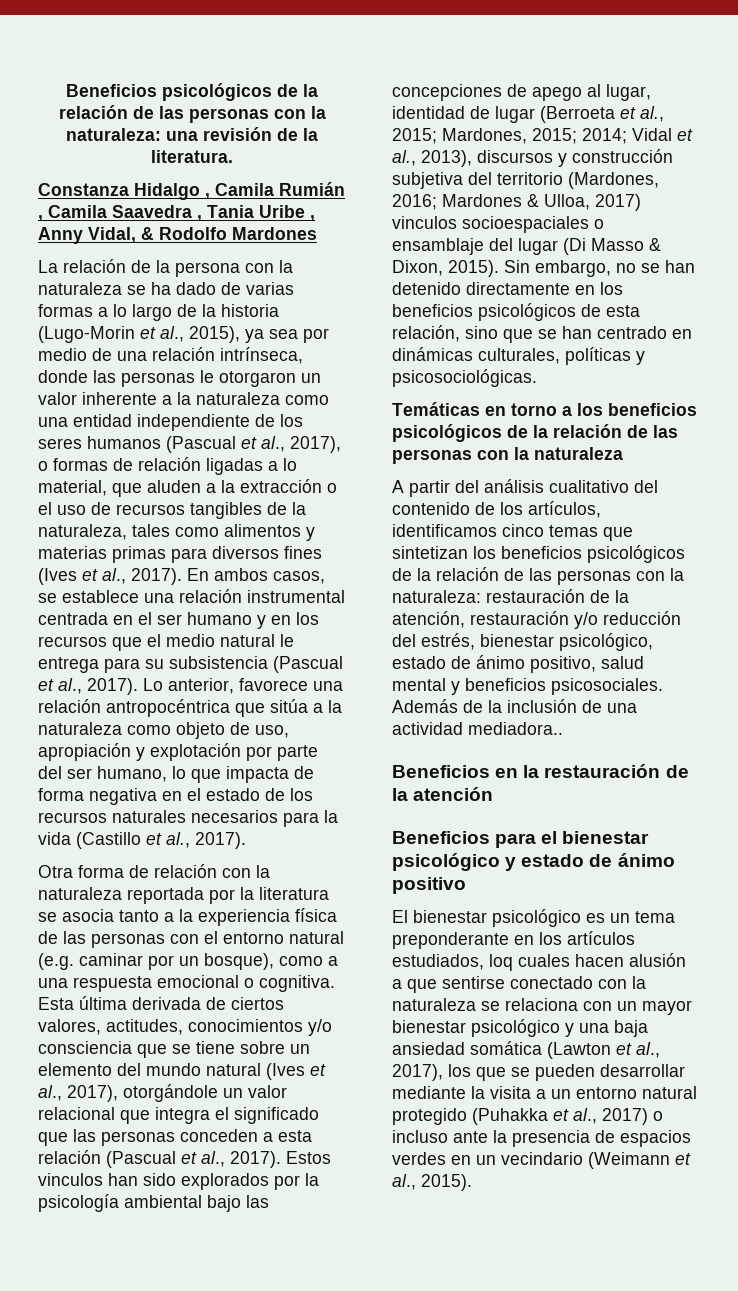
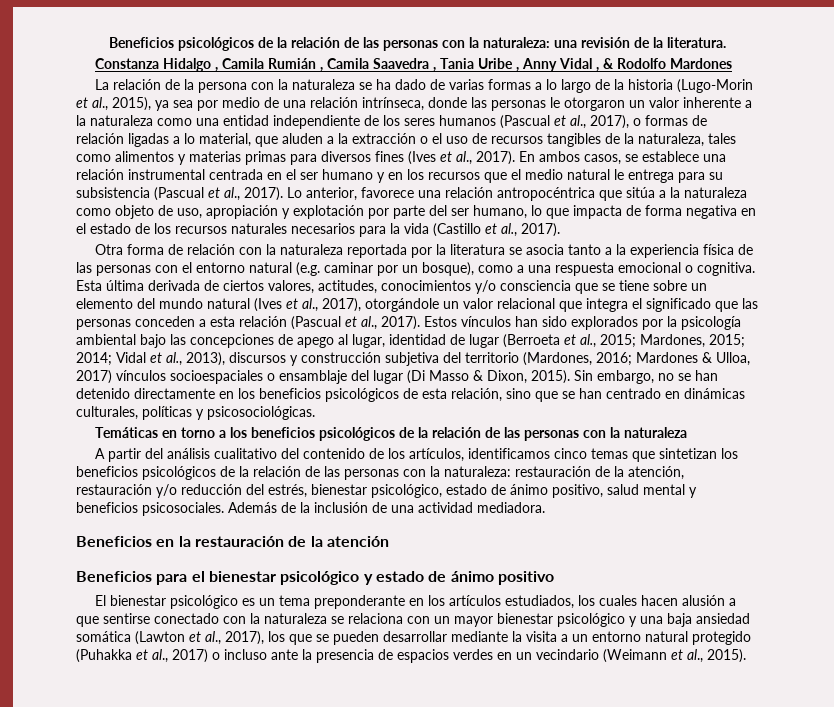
- Constanza Hidalgo , Camila Rumián , Camila Saavedra , Tania Uribe , Anny Vidal, & Rodolfo Mardones
+ Constanza Hidalgo , Camila Rumián , Camila Saavedra , Tania Uribe , Anny Vidal , & Rodolfo Mardones
- Estos vinculos han sido explorados por la psicología ambiental bajo las concepciones de apego al lugar, identidad de lugar (Berroeta et al., 2015; Mardones, 2015; 2014; Vidal et al., 2013), discursos y construcción subjetiva del territorio (Mardones, 2016; Mardones & Ulloa, 2017) vinculos socioespaciales o ensamblaje del lugar (Di Masso & Dixon, 2015).
+ Estos vínculos han sido explorados por la psicología ambiental bajo las concepciones de apego al lugar, identidad de lugar (Berroeta et al., 2015; Mardones, 2015; 2014; Vidal et al., 2013), discursos y construcción subjetiva del territorio (Mardones, 2016; Mardones & Ulloa, 2017) vínculos socioespaciales o ensamblaje del lugar (Di Masso & Dixon, 2015).
- Además de la inclusión de una actividad mediadora..
+ Además de la inclusión de una actividad mediadora.
- El bienestar psicológico es un tema preponderante en los artículos estudiados, loq cuales hacen alusión a que sentirse conectado con la naturaleza se relaciona con un mayor bienestar psicológico y una baja ansiedad somática (Lawton et al., 2017), los que se pueden desarrollar mediante la visita a un entorno natural protegido (Puhakka et al., 2017) o incluso ante la presencia de espacios verdes en un vecindario (Weimann et al., 2015).
+ El bienestar psicológico es un tema preponderante en los artículos estudiados, los cuales hacen alusión a que sentirse conectado con la naturaleza se relaciona con un mayor bienestar psicológico y una baja ansiedad somática (Lawton et al., 2017), los que se pueden desarrollar mediante la visita a un entorno natural protegido (Puhakka et al., 2017) o incluso ante la presencia de espacios verdes en un vecindario (Weimann et al., 2015).

